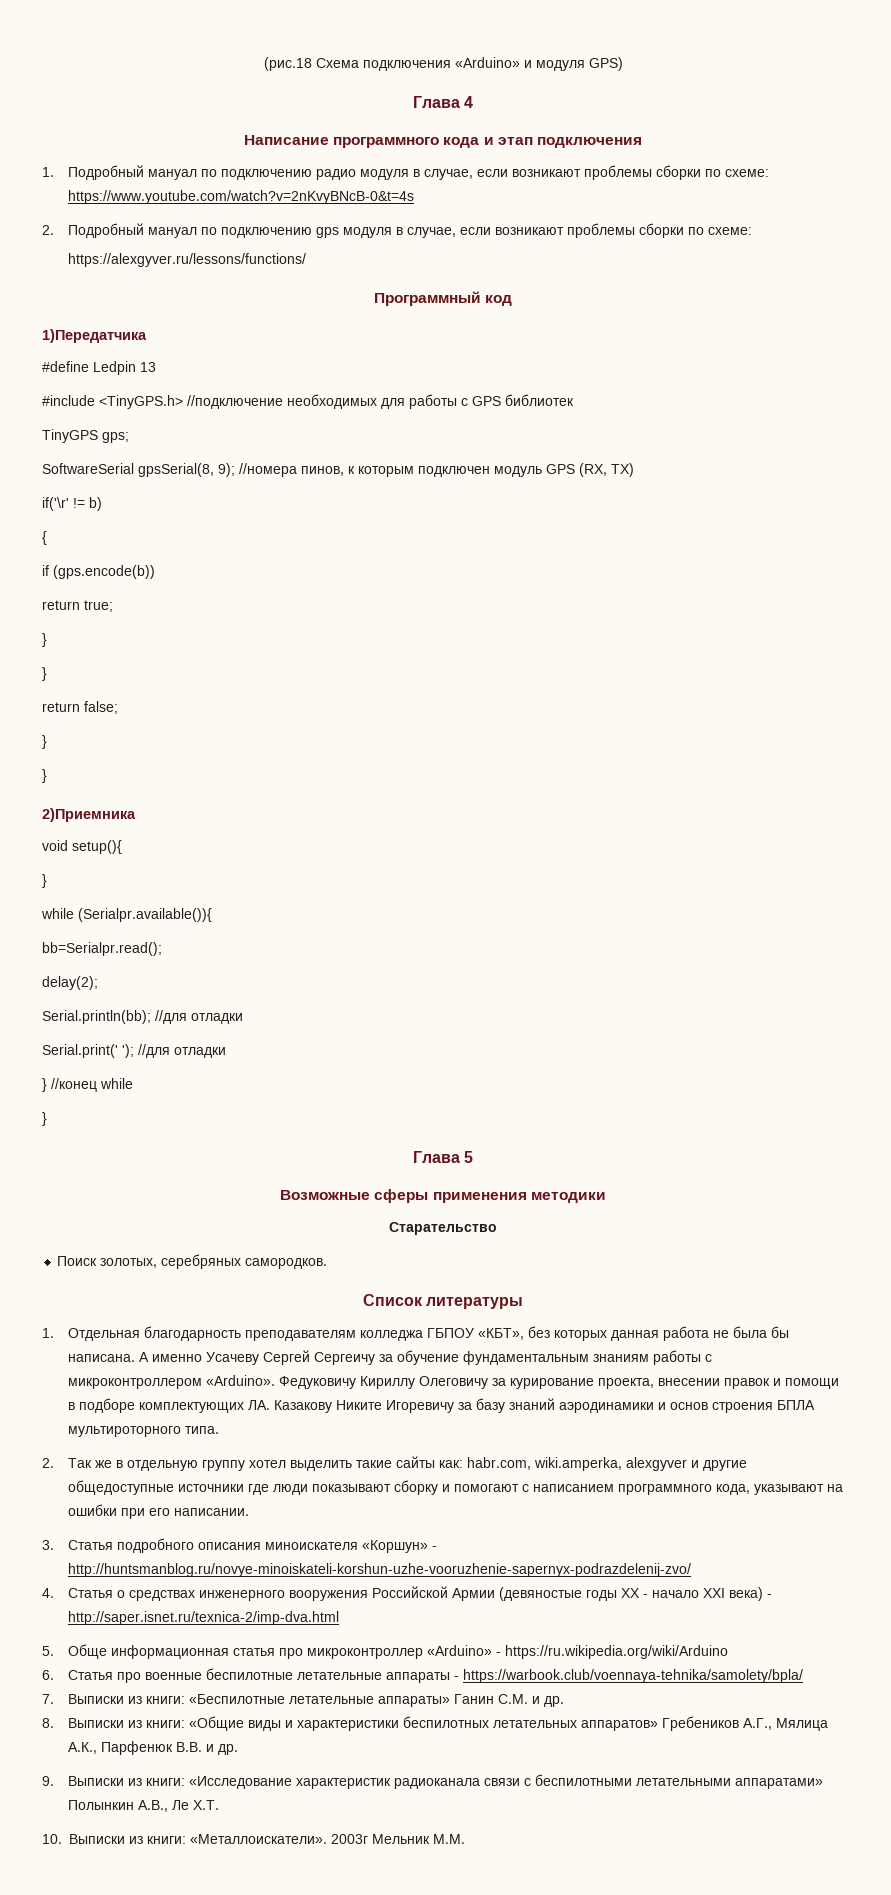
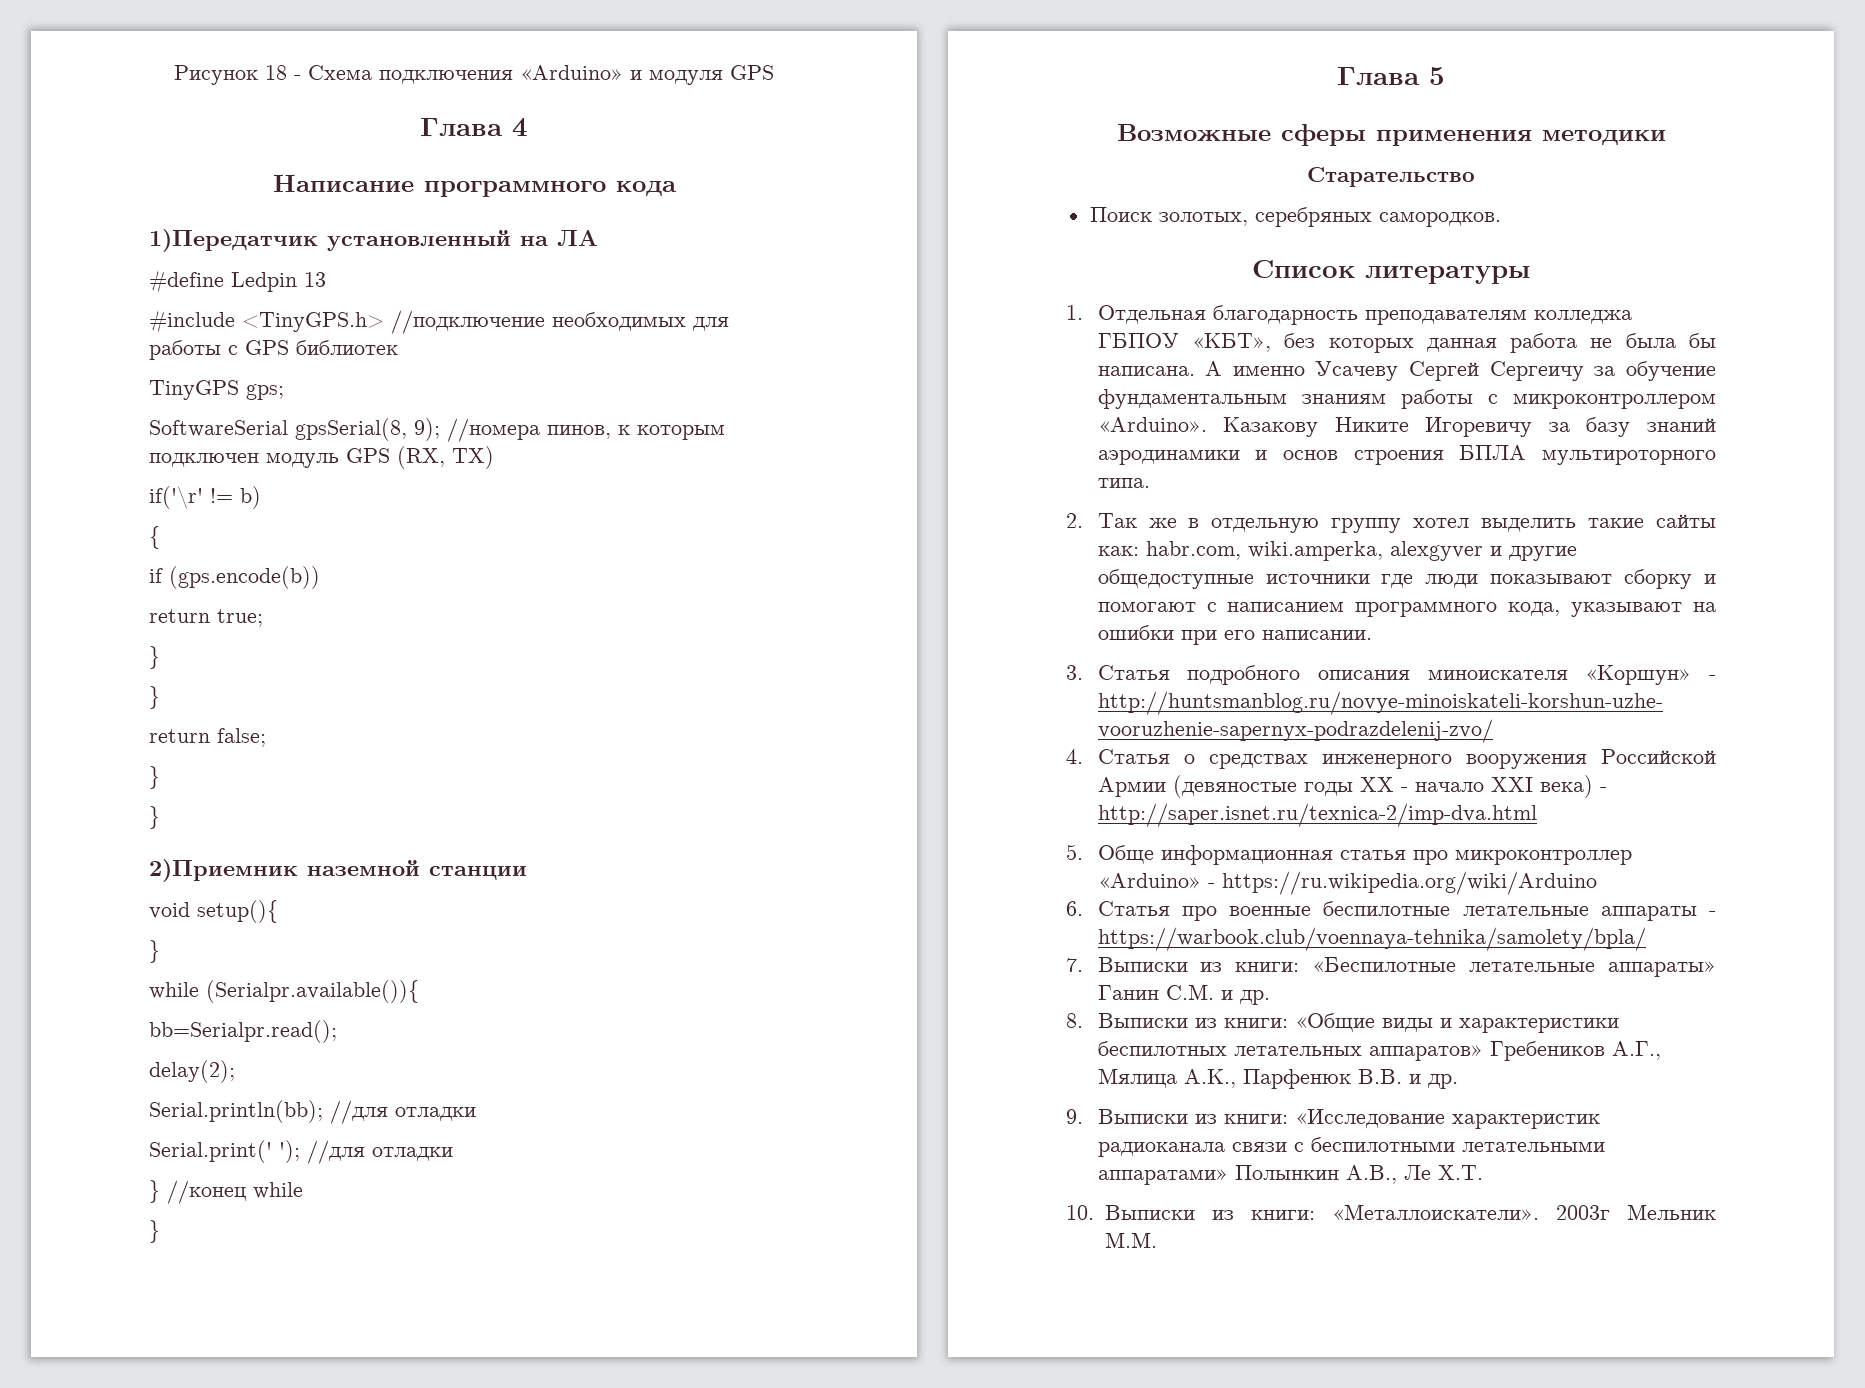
- (рис.18 Схема подключения «Arduino» и модуля GPS)
+ Рисунок 18 - Схема подключения «Arduino» и модуля GPS
- Написание программного кода и этап подключения
- 1. Подробный мануал по подключению радио модуля в случае, если возникают проблемы сборки по схеме: https://www.youtube.com/watch?v=2nKvyBNcB-0&t=4s
- 2. Подробный мануал по подключению gps модуля в случае, если возникают проблемы сборки по схеме:
- https://alexgyver.ru/lessons/functions/
- Программный код
- 1)Передатчика
+ Написание программного кода
+ 1)Передатчик установленный на ЛА
- 2)Приемника
+ 2)Приемник наземной станции
- Федуковичу Кириллу Олеговичу за курирование проекта, внесении правок и помощи в подборе комплектующих ЛА. Казакову Никите Игоревичу за базу знаний аэродинамики и основ строения БПЛА мультироторного типа.
+ Казакову Никите Игоревичу за базу знаний аэродинамики и основ строения БПЛА мультироторного типа.

